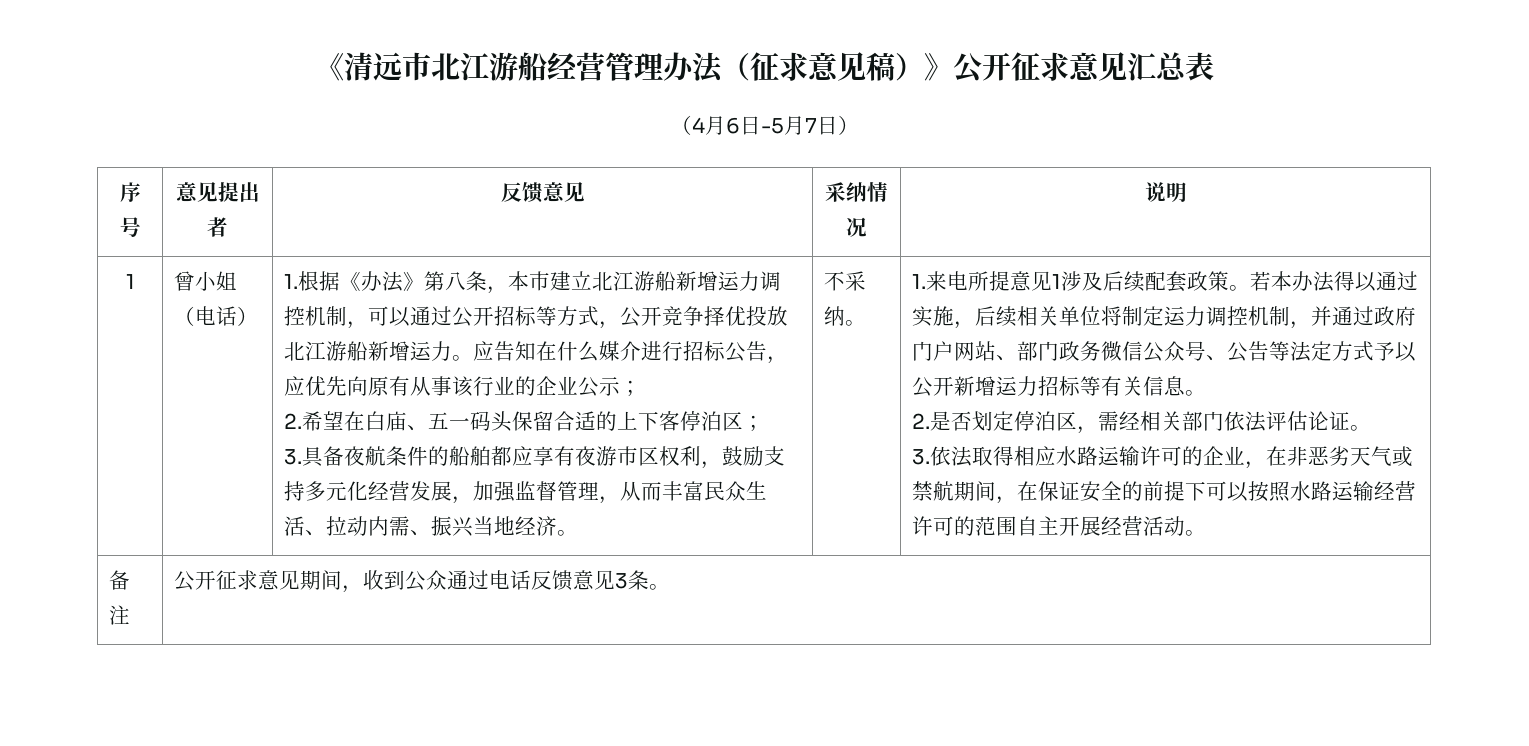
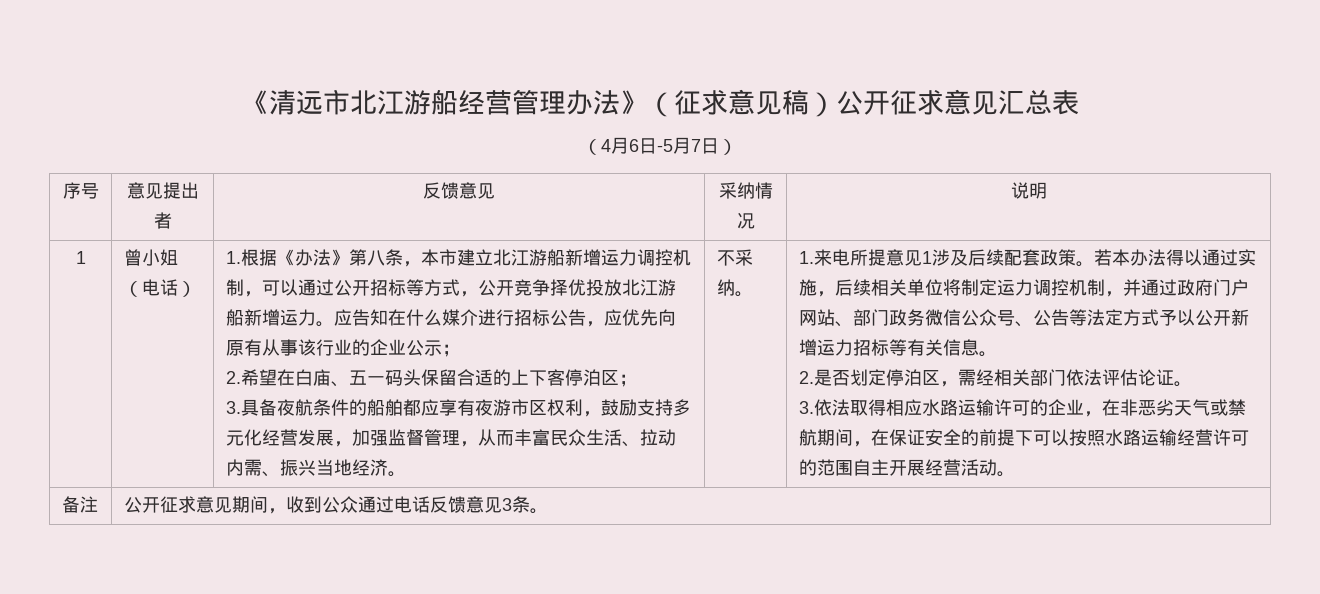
- 《清远市北江游船经营管理办法（征求意见稿）》公开征求意见汇总表
+ 《清远市北江游船经营管理办法》（征求意见稿）公开征求意见汇总表

